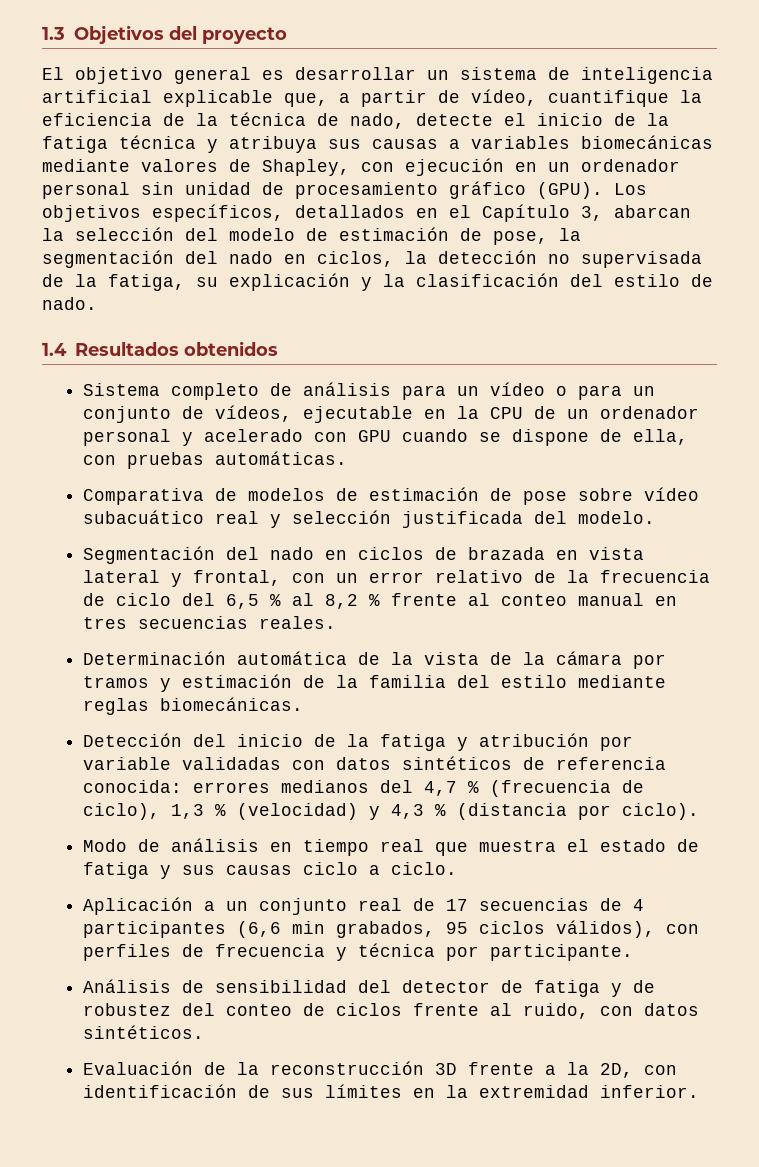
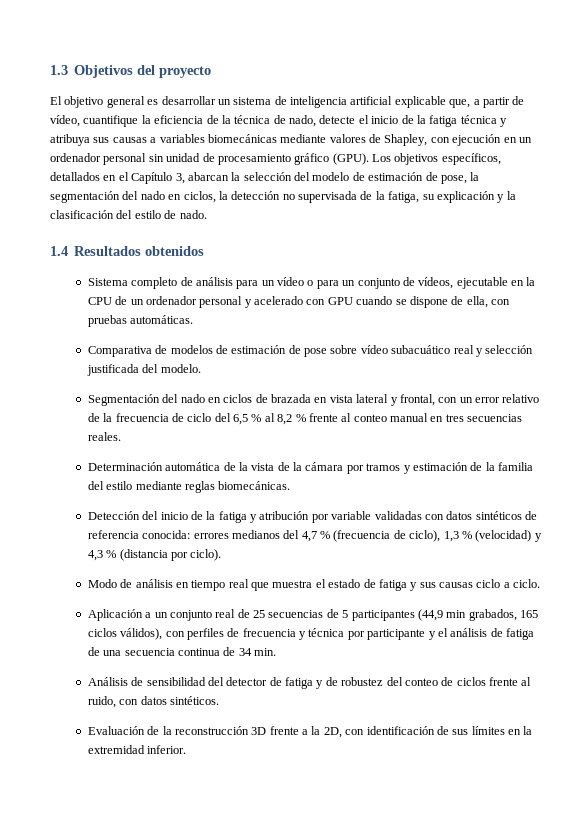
- Aplicación a un conjunto real de 17 secuencias de 4 participantes (6,6 min grabados, 95 ciclos válidos), con perfiles de frecuencia y técnica por participante.
+ Aplicación a un conjunto real de 25 secuencias de 5 participantes (44,9 min grabados, 165 ciclos válidos), con perfiles de frecuencia y técnica por participante y el análisis de fatiga de una secuencia continua de 34 min.

